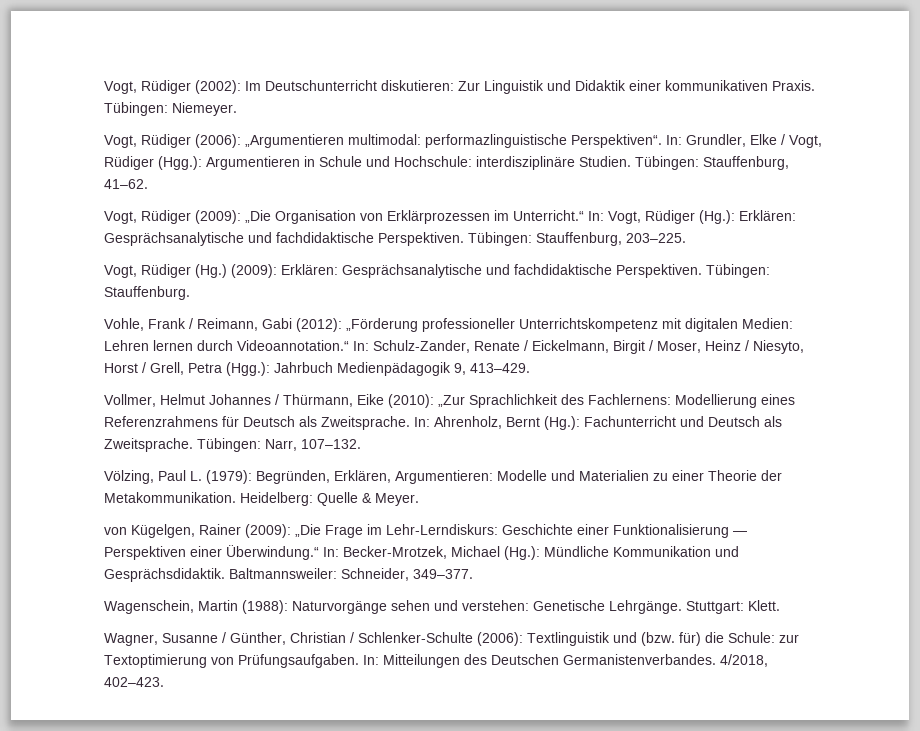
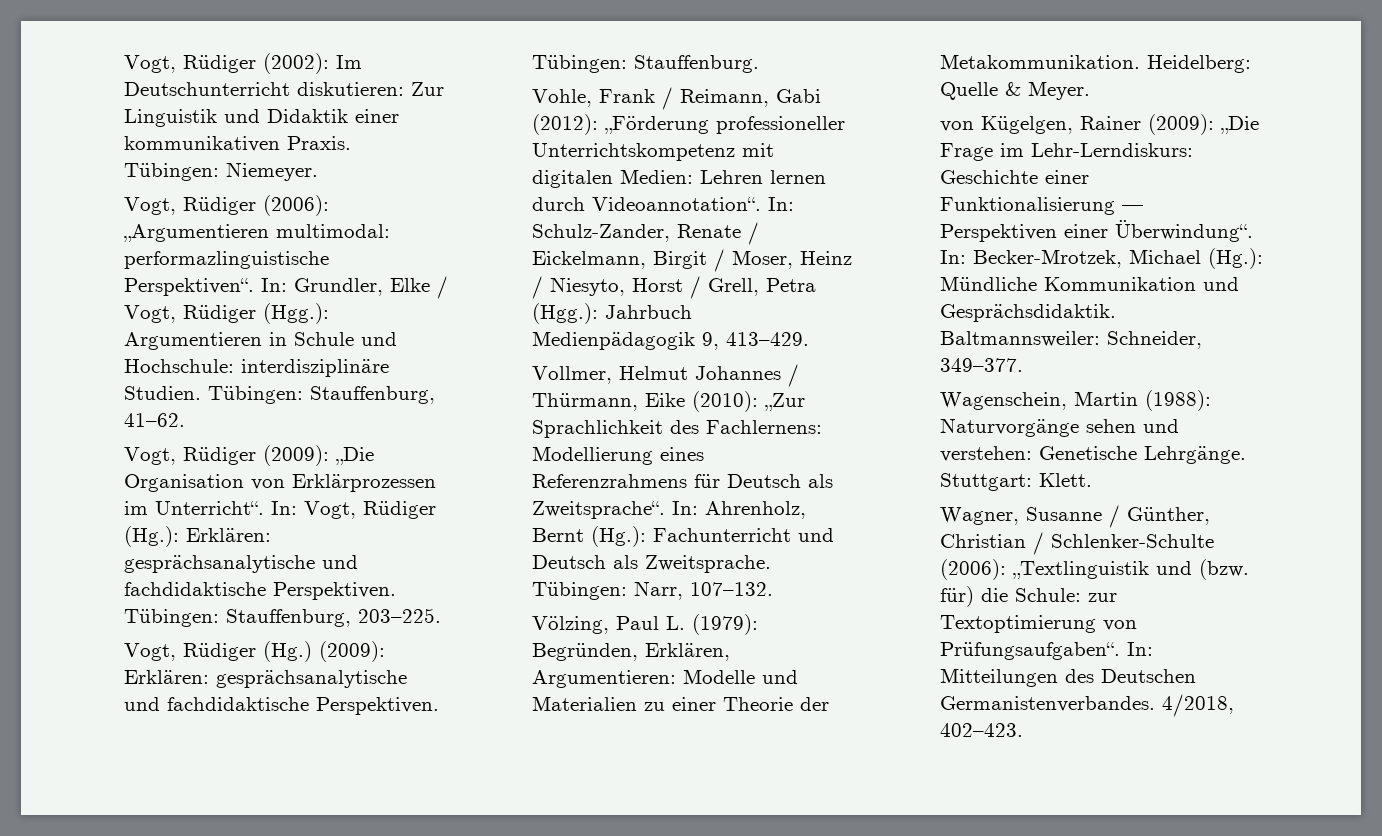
- Vogt, Rüdiger (2009): „Die Organisation von Erklärprozessen im Unterricht.“ In: Vogt, Rüdiger (Hg.): Erklären: Gesprächsanalytische und fachdidaktische Perspektiven.
+ Vogt, Rüdiger (2009): „Die Organisation von Erklärprozessen im Unterricht“. In: Vogt, Rüdiger (Hg.): Erklären: gesprächsanalytische und fachdidaktische Perspektiven.
- Vogt, Rüdiger (Hg.) (2009): Erklären: Gesprächsanalytische und fachdidaktische Perspektiven.
+ Vogt, Rüdiger (Hg.) (2009): Erklären: gesprächsanalytische und fachdidaktische Perspektiven.
- Vohle, Frank / Reimann, Gabi (2012): „Förderung professioneller Unterrichtskompetenz mit digitalen Medien: Lehren lernen durch Videoannotation.“ In: Schulz-Zander, Renate / Eickelmann, Birgit / Moser, Heinz / Niesyto, Horst / Grell, Petra (Hgg.): Jahrbuch Medienpädagogik 9, 413–429.
+ Vohle, Frank / Reimann, Gabi (2012): „Förderung professioneller Unterrichtskompetenz mit digitalen Medien: Lehren lernen durch Videoannotation“. In: Schulz-Zander, Renate / Eickelmann, Birgit / Moser, Heinz / Niesyto, Horst / Grell, Petra (Hgg.): Jahrbuch Medienpädagogik 9, 413–429.
- Vollmer, Helmut Johannes / Thürmann, Eike (2010): „Zur Sprachlichkeit des Fachlernens: Modellierung eines Referenzrahmens für Deutsch als Zweitsprache.
+ Vollmer, Helmut Johannes / Thürmann, Eike (2010): „Zur Sprachlichkeit des Fachlernens: Modellierung eines Referenzrahmens für Deutsch als Zweitsprache“.
- von Kügelgen, Rainer (2009): „Die Frage im Lehr-Lerndiskurs: Geschichte einer Funktionalisierung — Perspektiven einer Überwindung.“ In: Becker-Mrotzek, Michael (Hg.): Mündliche Kommunikation und Gesprächsdidaktik.
+ von Kügelgen, Rainer (2009): „Die Frage im Lehr-Lerndiskurs: Geschichte einer Funktionalisierung — Perspektiven einer Überwindung“. In: Becker-Mrotzek, Michael (Hg.): Mündliche Kommunikation und Gesprächsdidaktik.
- Wagner, Susanne / Günther, Christian / Schlenker-Schulte (2006): Textlinguistik und (bzw. für) die Schule: zur Textoptimierung von Prüfungsaufgaben.
+ Wagner, Susanne / Günther, Christian / Schlenker-Schulte (2006): „Textlinguistik und (bzw. für) die Schule: zur Textoptimierung von Prüfungsaufgaben“.

